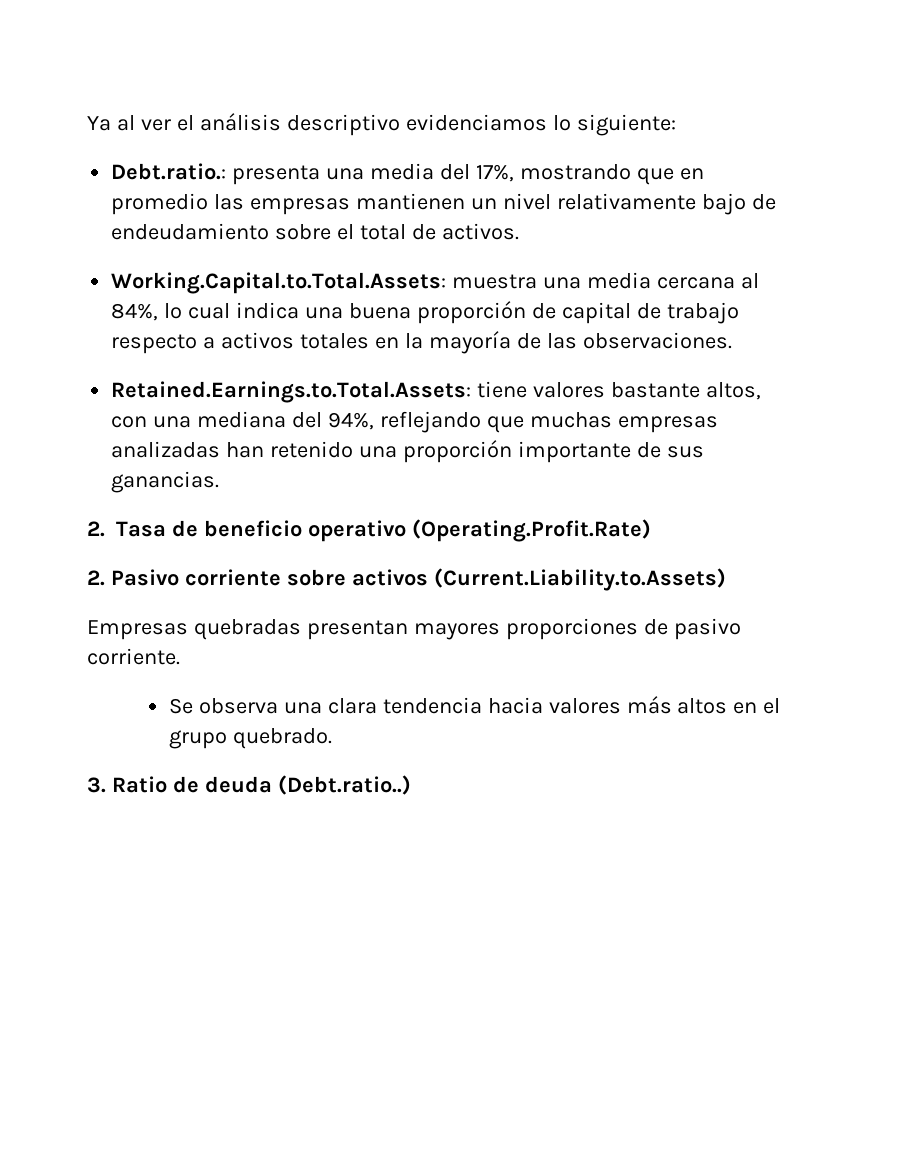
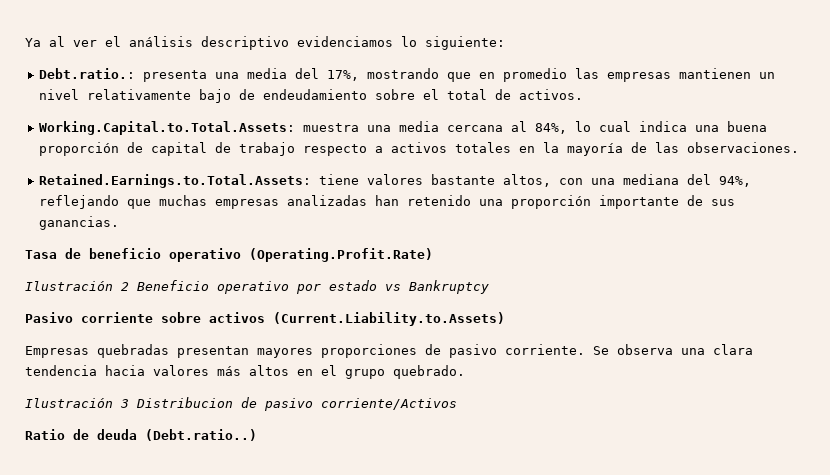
- 2. Tasa de beneficio operativo (Operating.Profit.Rate)
+ Tasa de beneficio operativo (Operating.Profit.Rate)
- 2. Pasivo corriente sobre activos (Current.Liability.to.Assets)
+ Ilustración 2 Beneficio operativo por estado vs Bankruptcy
+ Pasivo corriente sobre activos (Current.Liability.to.Assets)
- Empresas quebradas presentan mayores proporciones de pasivo corriente.
- Se observa una clara tendencia hacia valores más altos en el grupo quebrado.
+ Empresas quebradas presentan mayores proporciones de pasivo corriente. Se observa una clara tendencia hacia valores más altos en el grupo quebrado.
- 3. Ratio de deuda (Debt.ratio..)
+ Ilustración 3 Distribucion de pasivo corriente/Activos
+ Ratio de deuda (Debt.ratio..)

